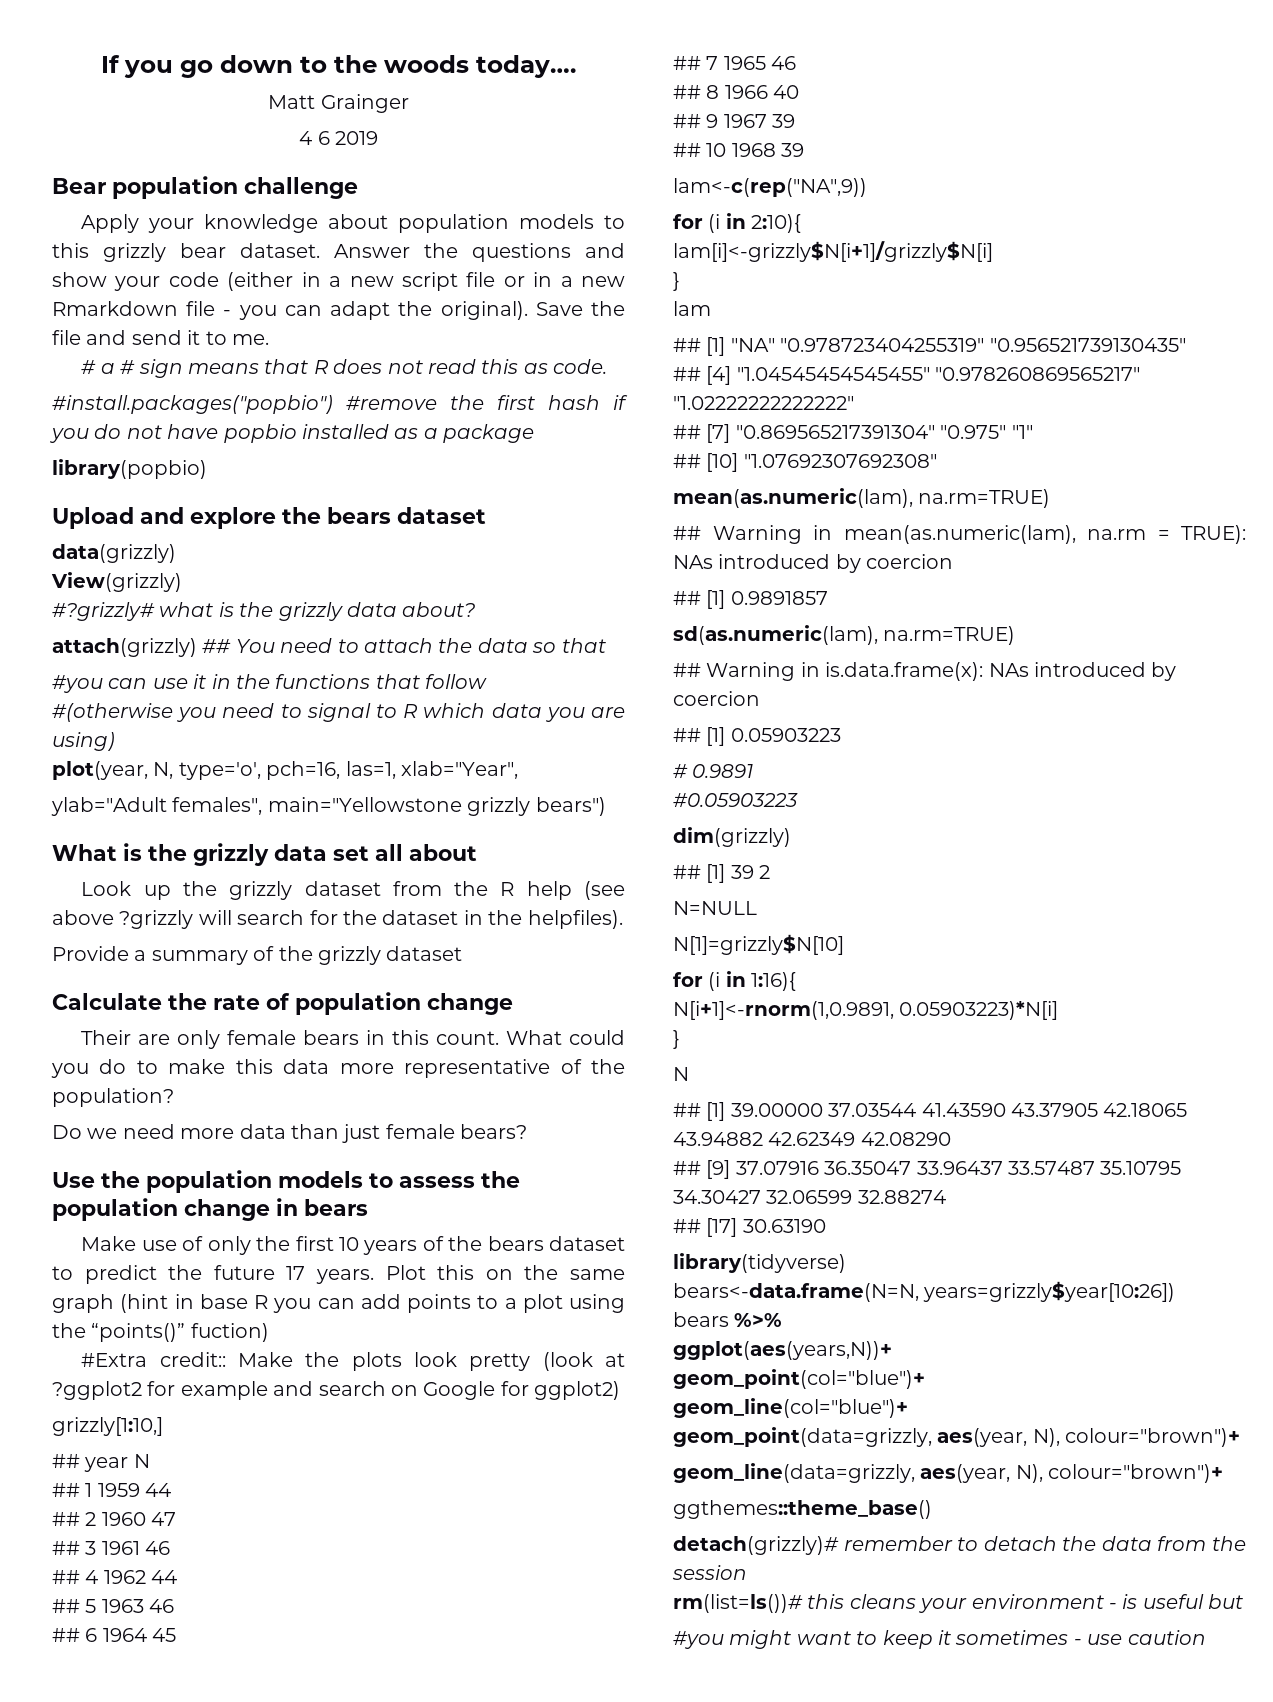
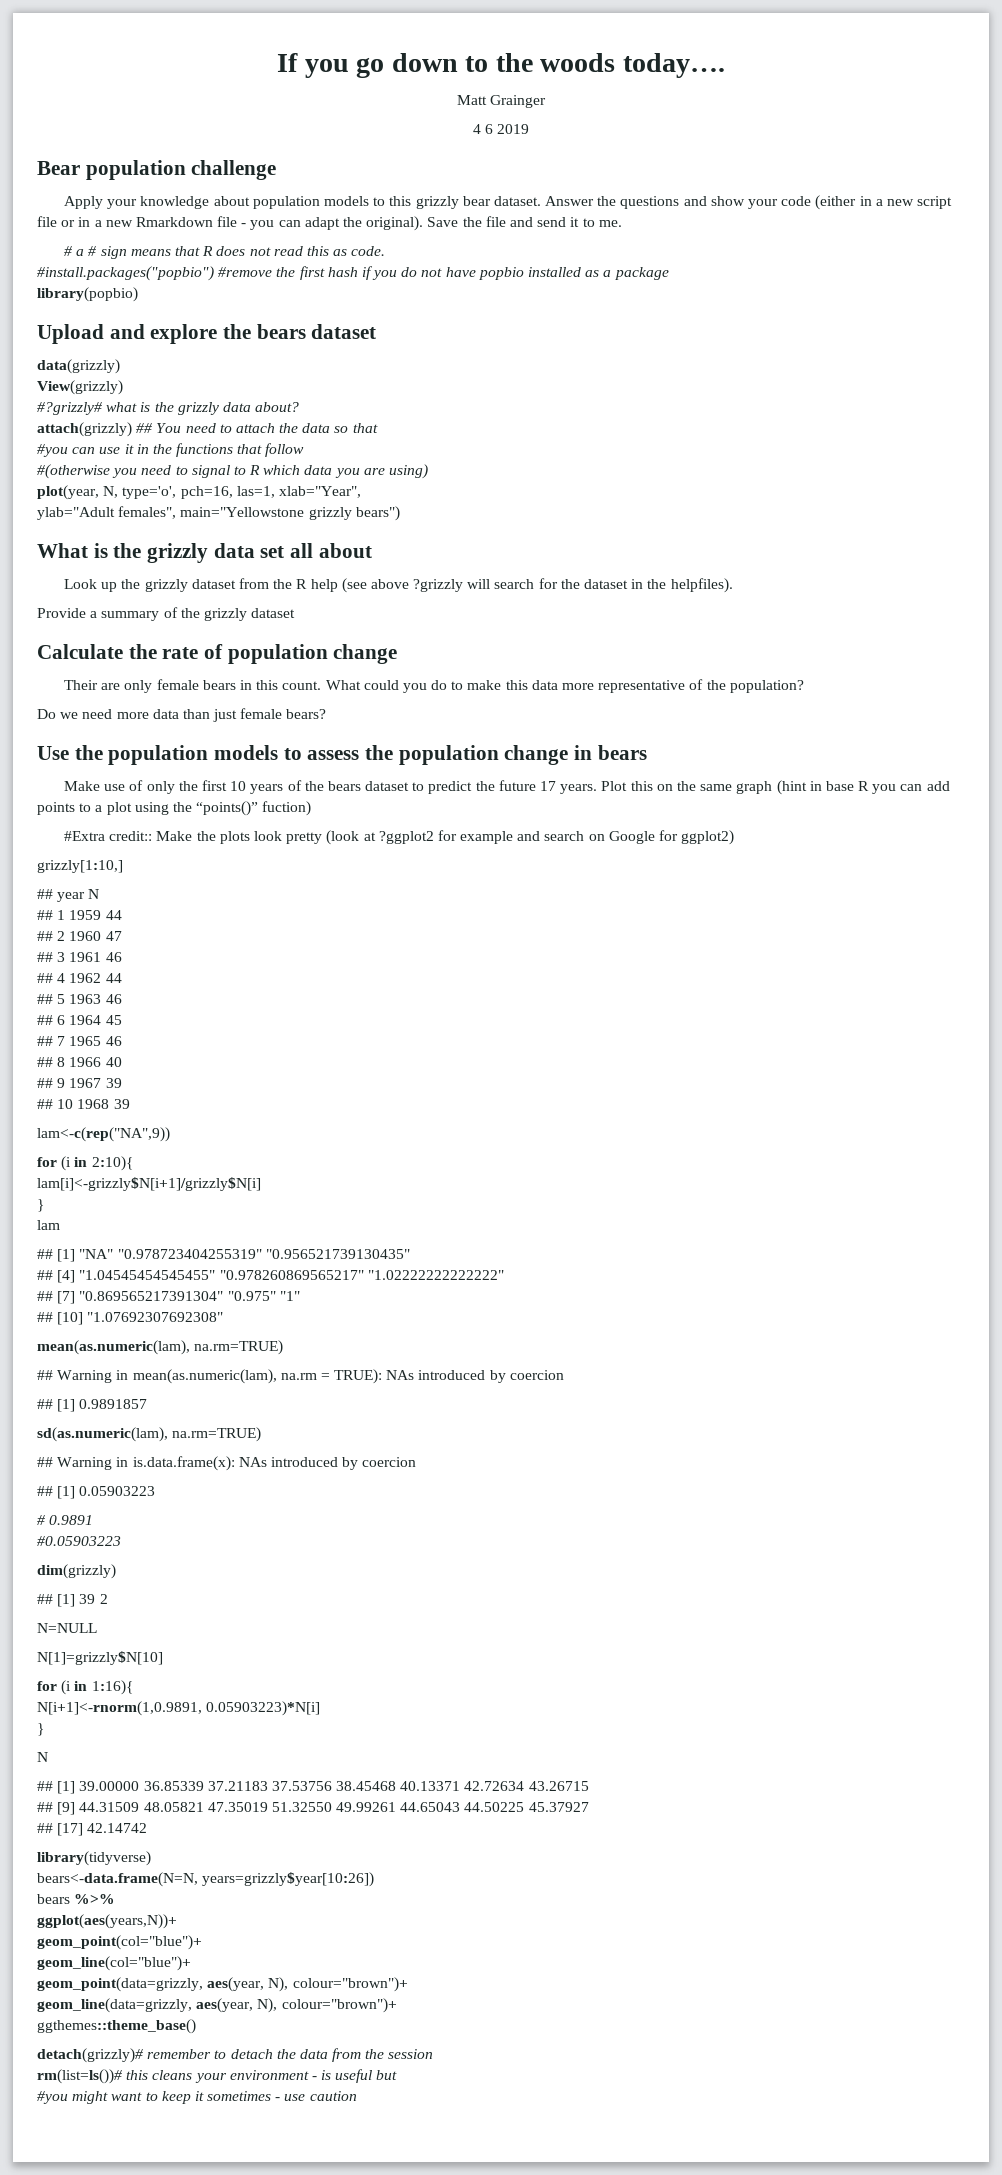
- ## [1] 39.00000 37.03544 41.43590 43.37905 42.18065 43.94882 42.62349 42.08290
- ## [9] 37.07916 36.35047 33.96437 33.57487 35.10795 34.30427 32.06599 32.88274
+ ## [1] 39.00000 36.85339 37.21183 37.53756 38.45468 40.13371 42.72634 43.26715
+ ## [9] 44.31509 48.05821 47.35019 51.32550 49.99261 44.65043 44.50225 45.37927
- ## [17] 30.63190
+ ## [17] 42.14742

